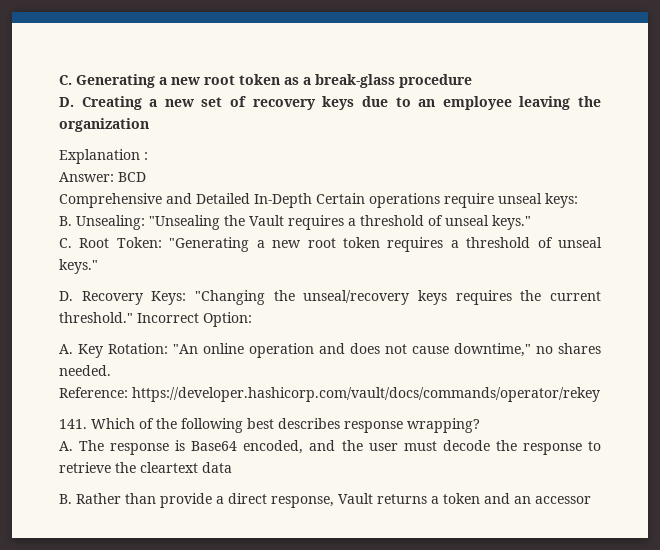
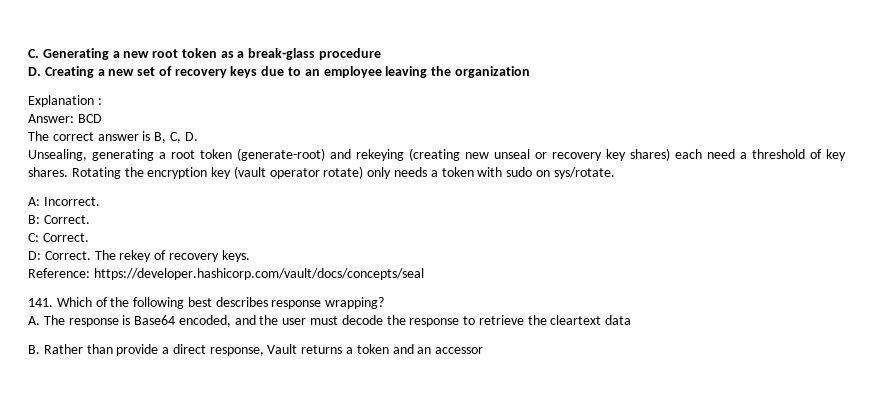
- Comprehensive and Detailed In-Depth Certain operations require unseal keys:
- B. Unsealing: "Unsealing the Vault requires a threshold of unseal keys."
- C. Root Token: "Generating a new root token requires a threshold of unseal keys."
- D. Recovery Keys: "Changing the unseal/recovery keys requires the current threshold." Incorrect Option:
- A. Key Rotation: "An online operation and does not cause downtime," no shares needed.
+ The correct answer is B, C, D.
+ Unsealing, generating a root token (generate-root) and rekeying (creating new unseal or recovery key shares) each need a threshold of key shares. Rotating the encryption key (vault operator rotate) only needs a token with sudo on sys/rotate.
+ A: Incorrect.
+ B: Correct.
+ C: Correct.
+ D: Correct. The rekey of recovery keys.
- Reference: https://developer.hashicorp.com/vault/docs/commands/operator/rekey
+ Reference: https://developer.hashicorp.com/vault/docs/concepts/seal

